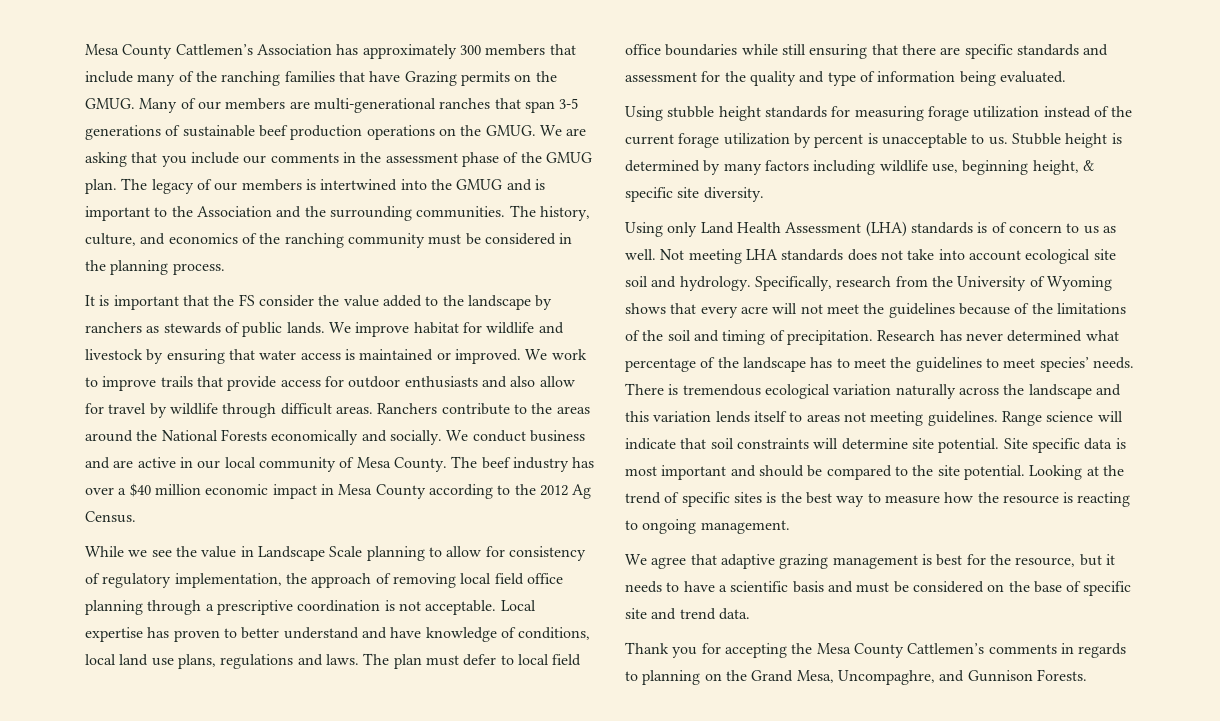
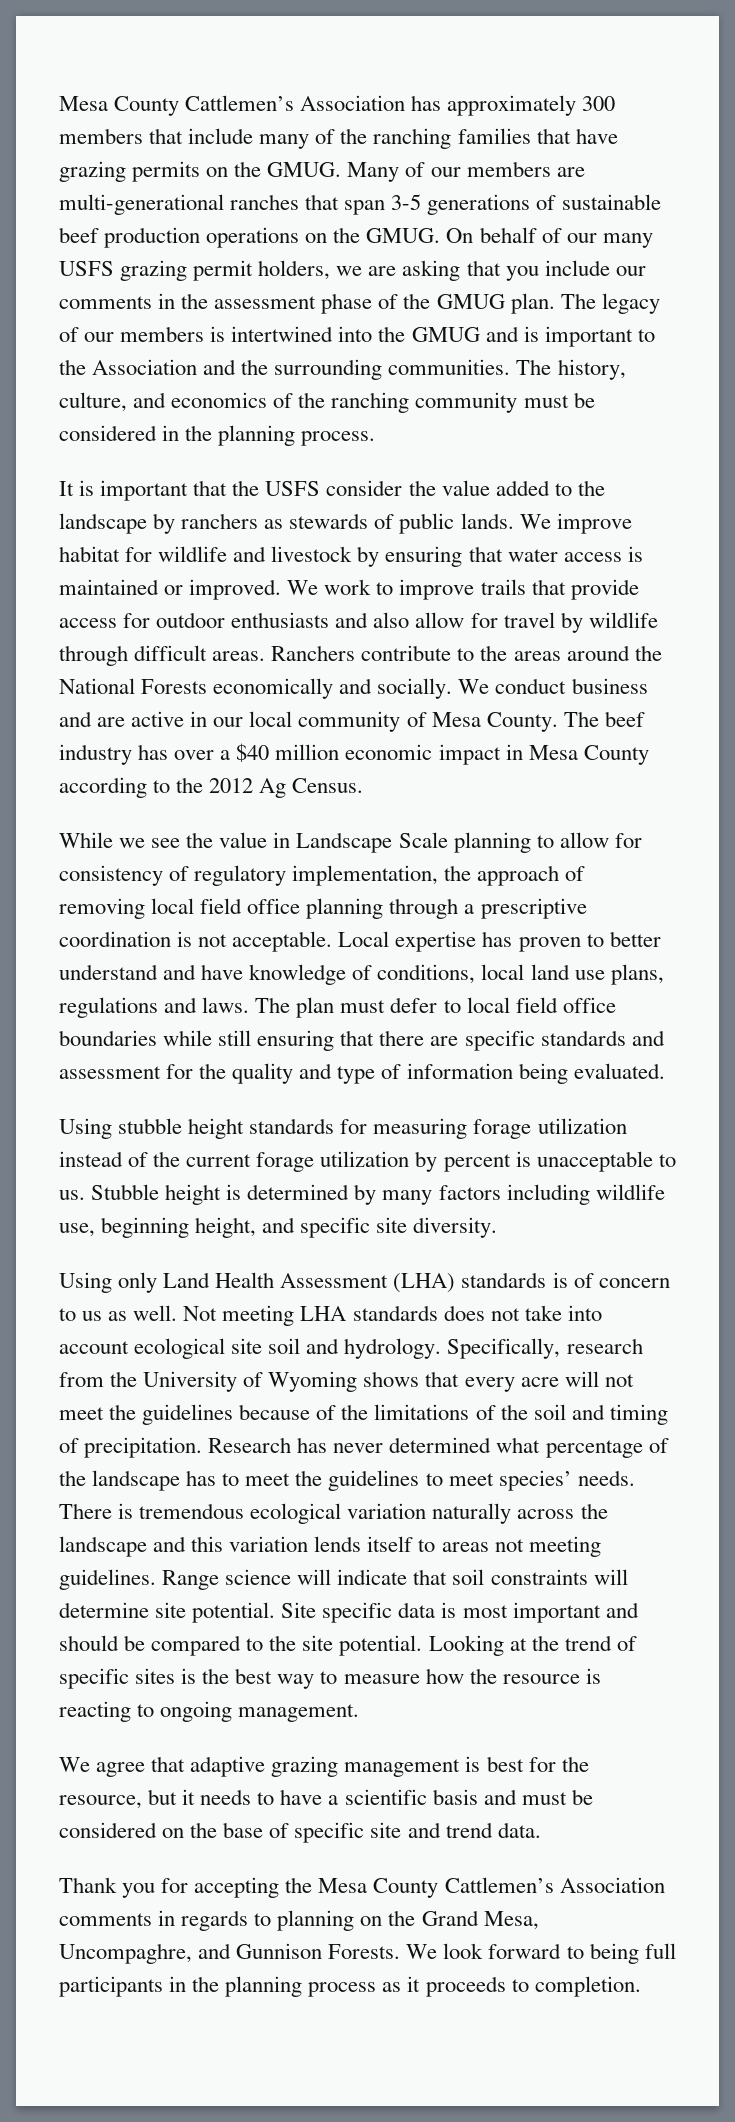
- Mesa County Cattlemen’s Association has approximately 300 members that include many of the ranching families that have Grazing permits on the GMUG.
+ Mesa County Cattlemen’s Association has approximately 300 members that include many of the ranching families that have grazing permits on the GMUG.
- We are asking that you include our comments in the assessment phase of the GMUG plan.
+ On behalf of our many USFS grazing permit holders, we are asking that you include our comments in the assessment phase of the GMUG plan.
- It is important that the FS consider the value added to the landscape by ranchers as stewards of public lands.
+ It is important that the USFS consider the value added to the landscape by ranchers as stewards of public lands.
- Stubble height is determined by many factors including wildlife use, beginning height, & specific site diversity.
+ Stubble height is determined by many factors including wildlife use, beginning height, and specific site diversity.
- Thank you for accepting the Mesa County Cattlemen’s comments in regards to planning on the Grand Mesa, Uncompaghre, and Gunnison Forests.
+ Thank you for accepting the Mesa County Cattlemen’s Association comments in regards to planning on the Grand Mesa, Uncompaghre, and Gunnison Forests.
+ We look forward to being full participants in the planning process as it proceeds to completion.

